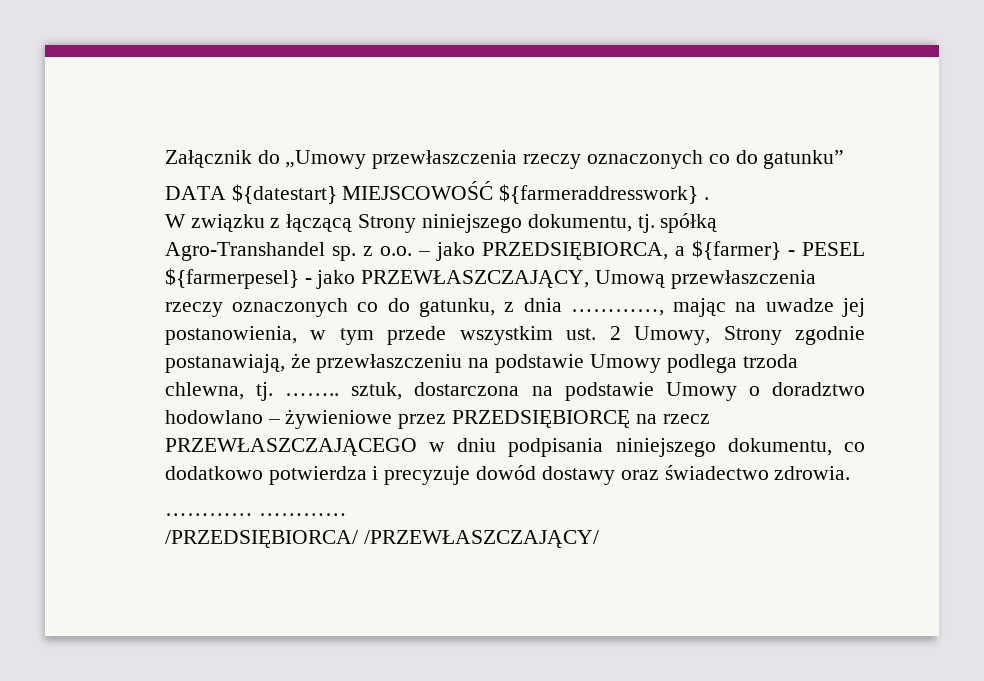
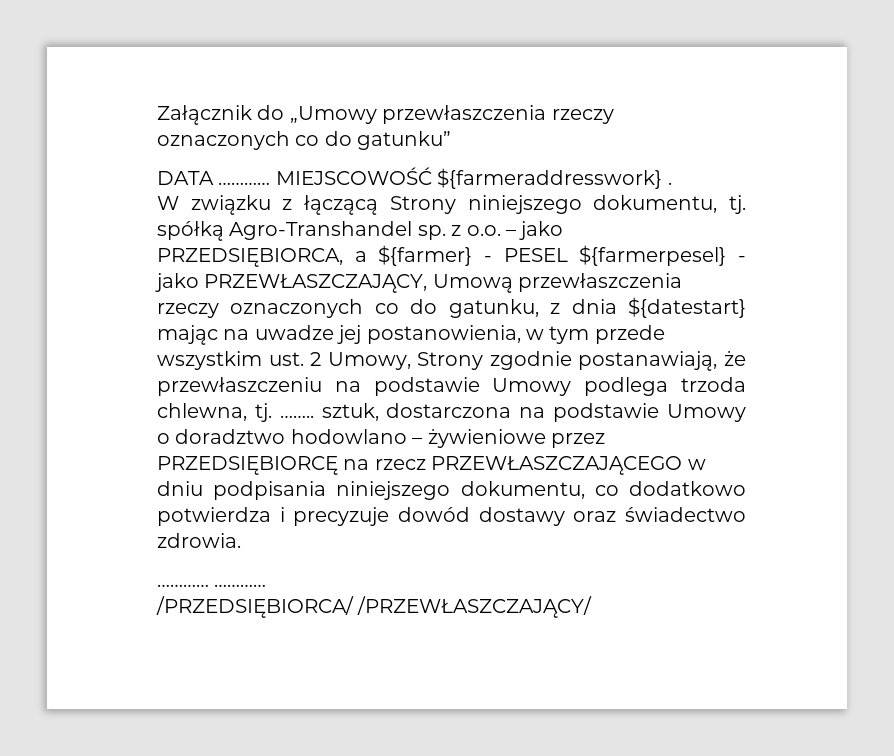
- DATA ${datestart} MIEJSCOWOŚĆ ${farmeraddresswork} .
+ DATA ………… MIEJSCOWOŚĆ ${farmeraddresswork} .
- W związku z łączącą Strony niniejszego dokumentu, tj. spółką Agro-Transhandel sp. z o.o. – jako PRZEDSIĘBIORCA, a ${farmer} - PESEL ${farmerpesel} - jako PRZEWŁASZCZAJĄCY, Umową przewłaszczenia rzeczy oznaczonych co do gatunku, z dnia …………, mając na uwadze jej postanowienia, w tym przede wszystkim ust. 2 Umowy, Strony zgodnie postanawiają, że przewłaszczeniu na podstawie Umowy podlega trzoda chlewna, tj.
+ W związku z łączącą Strony niniejszego dokumentu, tj. spółką Agro-Transhandel sp. z o.o. – jako PRZEDSIĘBIORCA, a ${farmer} - PESEL ${farmerpesel} - jako PRZEWŁASZCZAJĄCY, Umową przewłaszczenia rzeczy oznaczonych co do gatunku, z dnia ${datestart} mając na uwadze jej postanowienia, w tym przede wszystkim ust. 2 Umowy, Strony zgodnie postanawiają, że przewłaszczeniu na podstawie Umowy podlega trzoda chlewna, tj.

